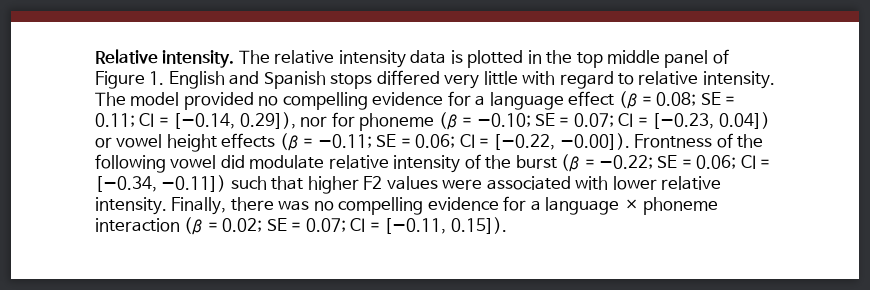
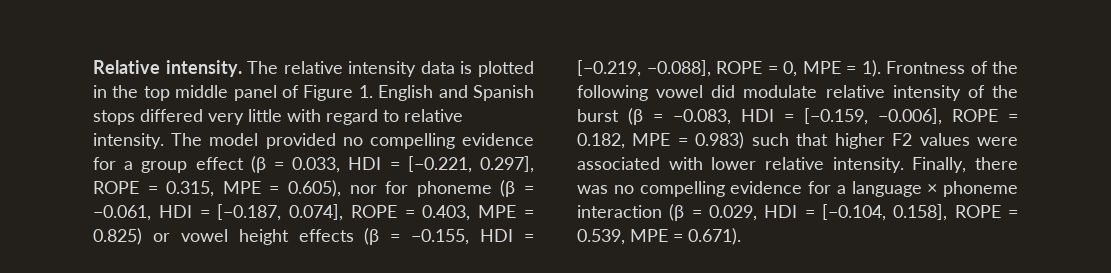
- The model provided no compelling evidence for a language effect (β = 0.08; SE = 0.11; CI = [−0.14, 0.29]), nor for phoneme (β = −0.10; SE = 0.07; CI = [−0.23, 0.04]) or vowel height effects (β = −0.11; SE = 0.06; CI = [−0.22, −0.00]). Frontness of the following vowel did modulate relative intensity of the burst (β = −0.22; SE = 0.06; CI = [−0.34, −0.11]) such that higher F2 values were associated with lower relative intensity.
+ The model provided no compelling evidence for a group effect (β = 0.033, HDI = [−0.221, 0.297], ROPE = 0.315, MPE = 0.605), nor for phoneme (β = −0.061, HDI = [−0.187, 0.074], ROPE = 0.403, MPE = 0.825) or vowel height effects (β = −0.155, HDI = [−0.219, −0.088], ROPE = 0, MPE = 1). Frontness of the following vowel did modulate relative intensity of the burst (β = −0.083, HDI = [−0.159, −0.006], ROPE = 0.182, MPE = 0.983) such that higher F2 values were associated with lower relative intensity.
- Finally, there was no compelling evidence for a language × phoneme interaction (β = 0.02; SE = 0.07; CI = [−0.11, 0.15]).
+ Finally, there was no compelling evidence for a language × phoneme interaction (β = 0.029, HDI = [−0.104, 0.158], ROPE = 0.539, MPE = 0.671).

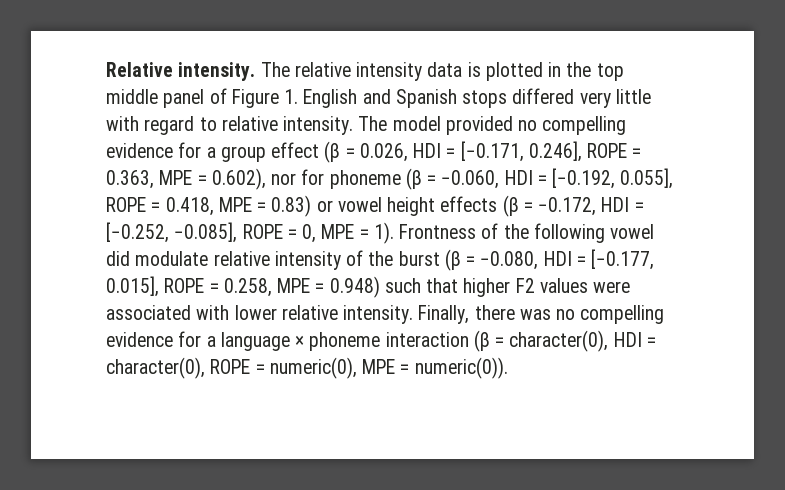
- The model provided no compelling evidence for a group effect (β = 0.033, HDI = [−0.221, 0.297], ROPE = 0.315, MPE = 0.605), nor for phoneme (β = −0.061, HDI = [−0.187, 0.074], ROPE = 0.403, MPE = 0.825) or vowel height effects (β = −0.155, HDI = [−0.219, −0.088], ROPE = 0, MPE = 1).
+ The model provided no compelling evidence for a group effect (β = 0.026, HDI = [−0.171, 0.246], ROPE = 0.363, MPE = 0.602), nor for phoneme (β = −0.060, HDI = [−0.192, 0.055], ROPE = 0.418, MPE = 0.83) or vowel height effects (β = −0.172, HDI = [−0.252, −0.085], ROPE = 0, MPE = 1).
- Frontness of the following vowel did modulate relative intensity of the burst (β = −0.083, HDI = [−0.159, −0.006], ROPE = 0.182, MPE = 0.983) such that higher F2 values were associated with lower relative intensity.
+ Frontness of the following vowel did modulate relative intensity of the burst (β = −0.080, HDI = [−0.177, 0.015], ROPE = 0.258, MPE = 0.948) such that higher F2 values were associated with lower relative intensity.
- Finally, there was no compelling evidence for a language × phoneme interaction (β = 0.029, HDI = [−0.104, 0.158], ROPE = 0.539, MPE = 0.671).
+ Finally, there was no compelling evidence for a language × phoneme interaction (β = character(0), HDI = character(0), ROPE = numeric(0), MPE = numeric(0)).

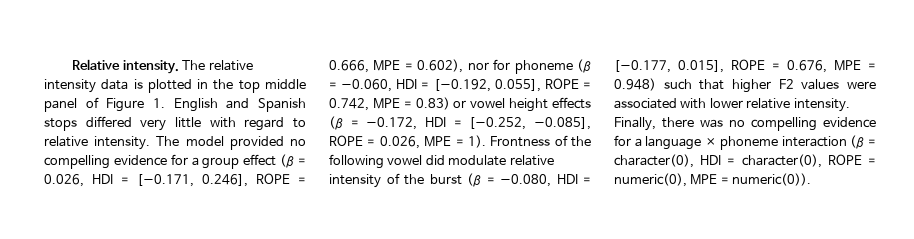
- The model provided no compelling evidence for a group effect (β = 0.026, HDI = [−0.171, 0.246], ROPE = 0.363, MPE = 0.602), nor for phoneme (β = −0.060, HDI = [−0.192, 0.055], ROPE = 0.418, MPE = 0.83) or vowel height effects (β = −0.172, HDI = [−0.252, −0.085], ROPE = 0, MPE = 1).
+ The model provided no compelling evidence for a group effect (β = 0.026, HDI = [−0.171, 0.246], ROPE = 0.666, MPE = 0.602), nor for phoneme (β = −0.060, HDI = [−0.192, 0.055], ROPE = 0.742, MPE = 0.83) or vowel height effects (β = −0.172, HDI = [−0.252, −0.085], ROPE = 0.026, MPE = 1).
- Frontness of the following vowel did modulate relative intensity of the burst (β = −0.080, HDI = [−0.177, 0.015], ROPE = 0.258, MPE = 0.948) such that higher F2 values were associated with lower relative intensity.
+ Frontness of the following vowel did modulate relative intensity of the burst (β = −0.080, HDI = [−0.177, 0.015], ROPE = 0.676, MPE = 0.948) such that higher F2 values were associated with lower relative intensity.

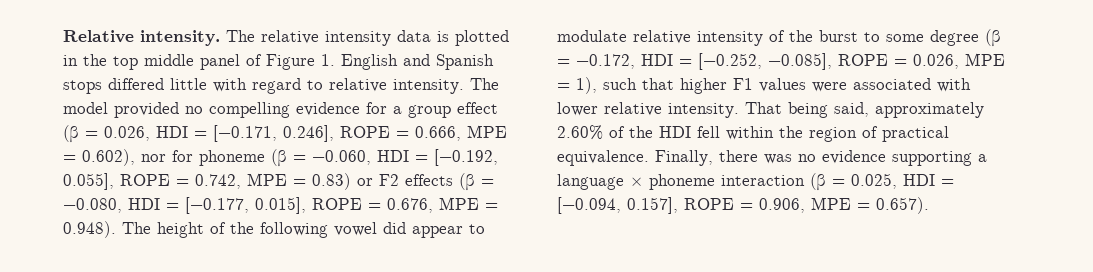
- The relative intensity data is plotted in the top middle panel of Figure 1. English and Spanish stops differed very little with regard to relative intensity.
+ The relative intensity data is plotted in the top middle panel of Figure 1. English and Spanish stops differed little with regard to relative intensity.
- The model provided no compelling evidence for a group effect (β = 0.026, HDI = [−0.171, 0.246], ROPE = 0.666, MPE = 0.602), nor for phoneme (β = −0.060, HDI = [−0.192, 0.055], ROPE = 0.742, MPE = 0.83) or vowel height effects (β = −0.172, HDI = [−0.252, −0.085], ROPE = 0.026, MPE = 1). Frontness of the following vowel did modulate relative intensity of the burst (β = −0.080, HDI = [−0.177, 0.015], ROPE = 0.676, MPE = 0.948) such that higher F2 values were associated with lower relative intensity.
+ The model provided no compelling evidence for a group effect (β = 0.026, HDI = [−0.171, 0.246], ROPE = 0.666, MPE = 0.602), nor for phoneme (β = −0.060, HDI = [−0.192, 0.055], ROPE = 0.742, MPE = 0.83) or F2 effects (β = −0.080, HDI = [−0.177, 0.015], ROPE = 0.676, MPE = 0.948). The height of the following vowel did appear to modulate relative intensity of the burst to some degree (β = −0.172, HDI = [−0.252, −0.085], ROPE = 0.026, MPE = 1), such that higher F1 values were associated with lower relative intensity.
+ That being said, approximately 2.60% of the HDI fell within the region of practical equivalence.
- Finally, there was no compelling evidence for a language × phoneme interaction (β = character(0), HDI = character(0), ROPE = numeric(0), MPE = numeric(0)).
+ Finally, there was no evidence supporting a language × phoneme interaction (β = 0.025, HDI = [−0.094, 0.157], ROPE = 0.906, MPE = 0.657).

